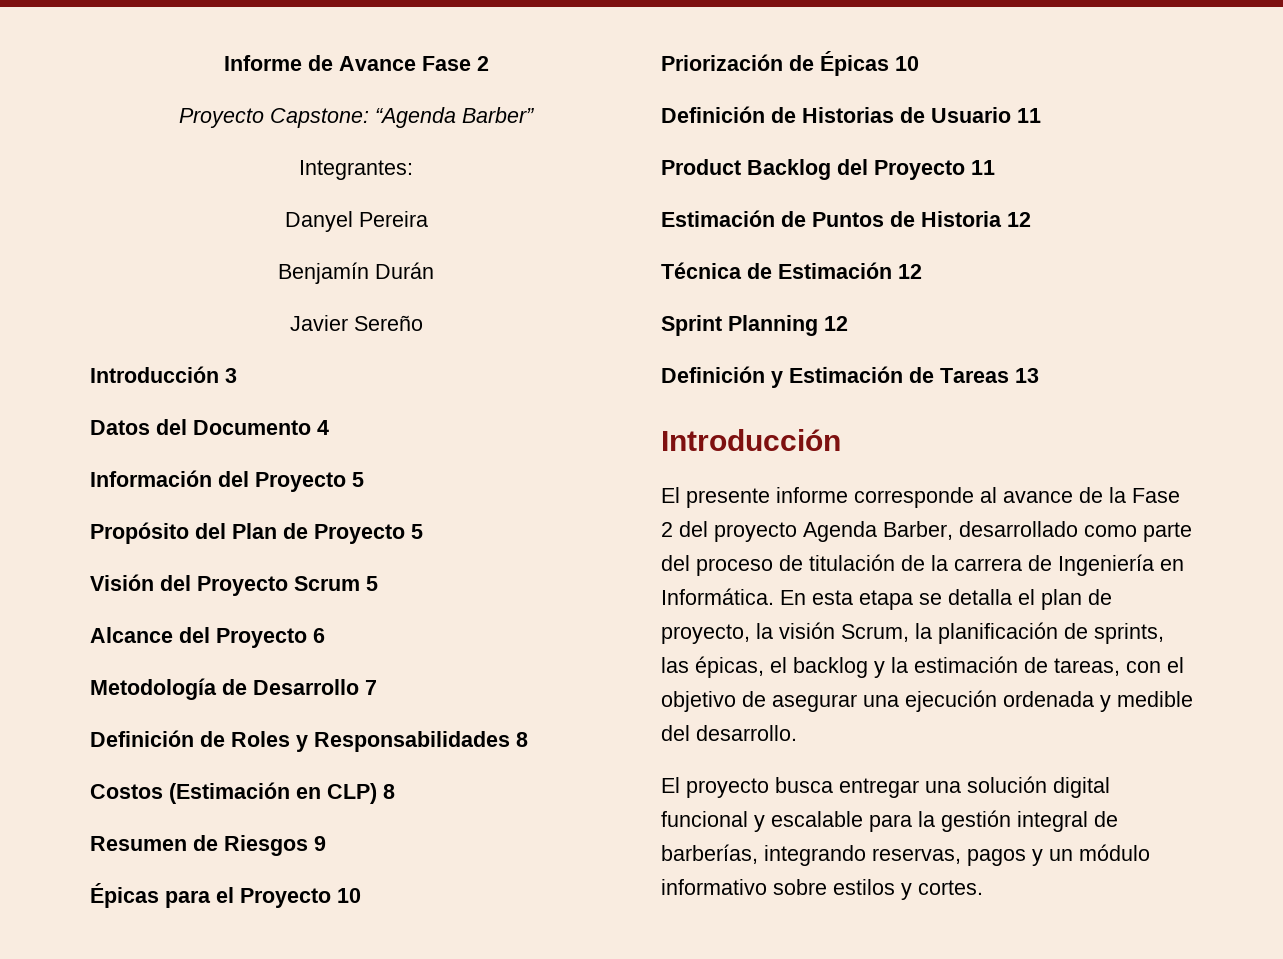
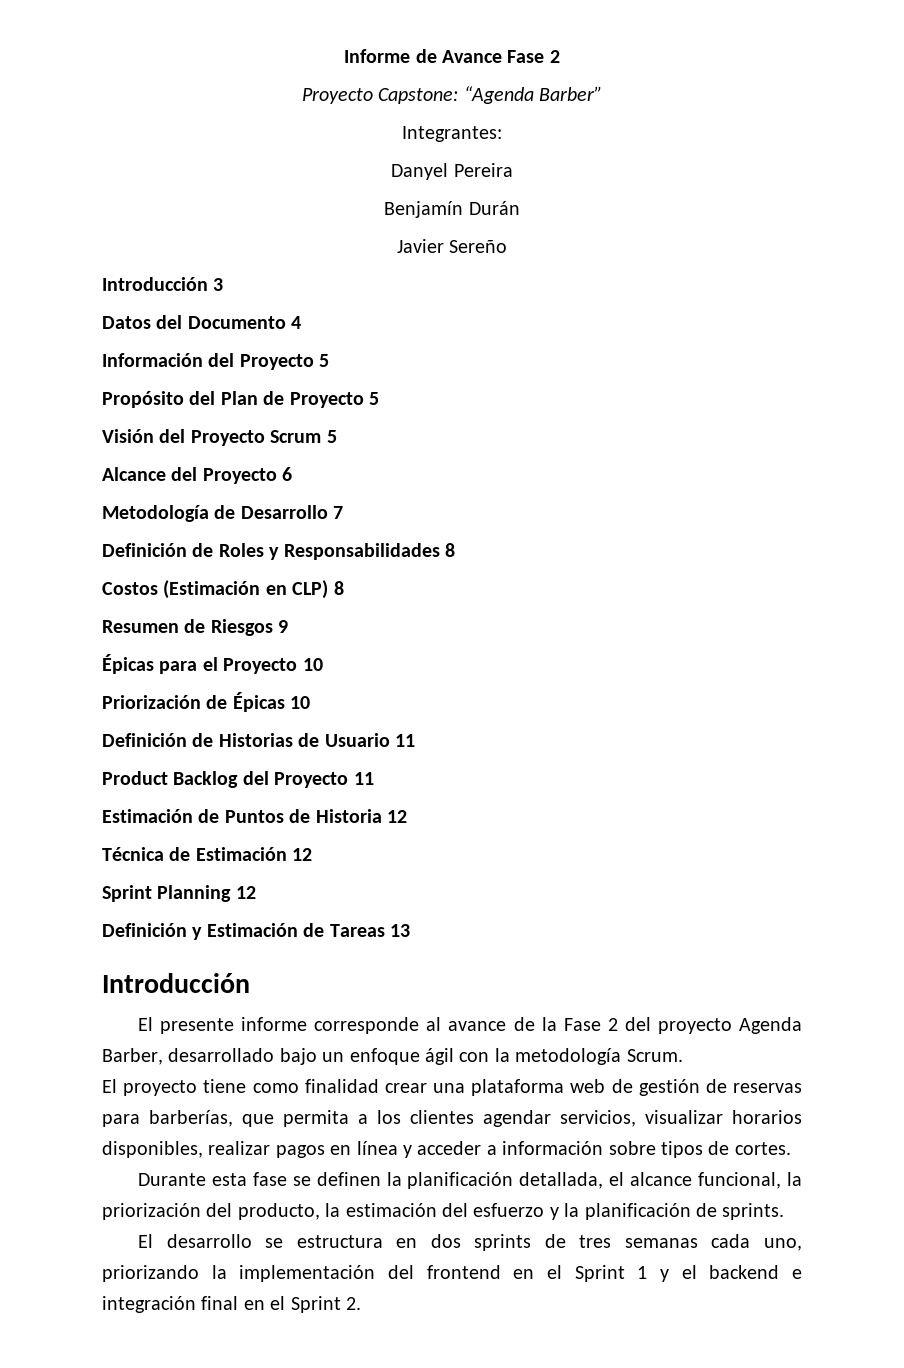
- El presente informe corresponde al avance de la Fase 2 del proyecto Agenda Barber, desarrollado como parte del proceso de titulación de la carrera de Ingeniería en Informática. En esta etapa se detalla el plan de proyecto, la visión Scrum, la planificación de sprints, las épicas, el backlog y la estimación de tareas, con el objetivo de asegurar una ejecución ordenada y medible del desarrollo.
- El proyecto busca entregar una solución digital funcional y escalable para la gestión integral de barberías, integrando reservas, pagos y un módulo informativo sobre estilos y cortes.
+ El presente informe corresponde al avance de la Fase 2 del proyecto Agenda Barber, desarrollado bajo un enfoque ágil con la metodología Scrum.
+ El proyecto tiene como finalidad crear una plataforma web de gestión de reservas para barberías, que permita a los clientes agendar servicios, visualizar horarios disponibles, realizar pagos en línea y acceder a información sobre tipos de cortes.
+ Durante esta fase se definen la planificación detallada, el alcance funcional, la priorización del producto, la estimación del esfuerzo y la planificación de sprints.
+ El desarrollo se estructura en dos sprints de tres semanas cada uno, priorizando la implementación del frontend en el Sprint 1 y el backend e integración final en el Sprint 2.

